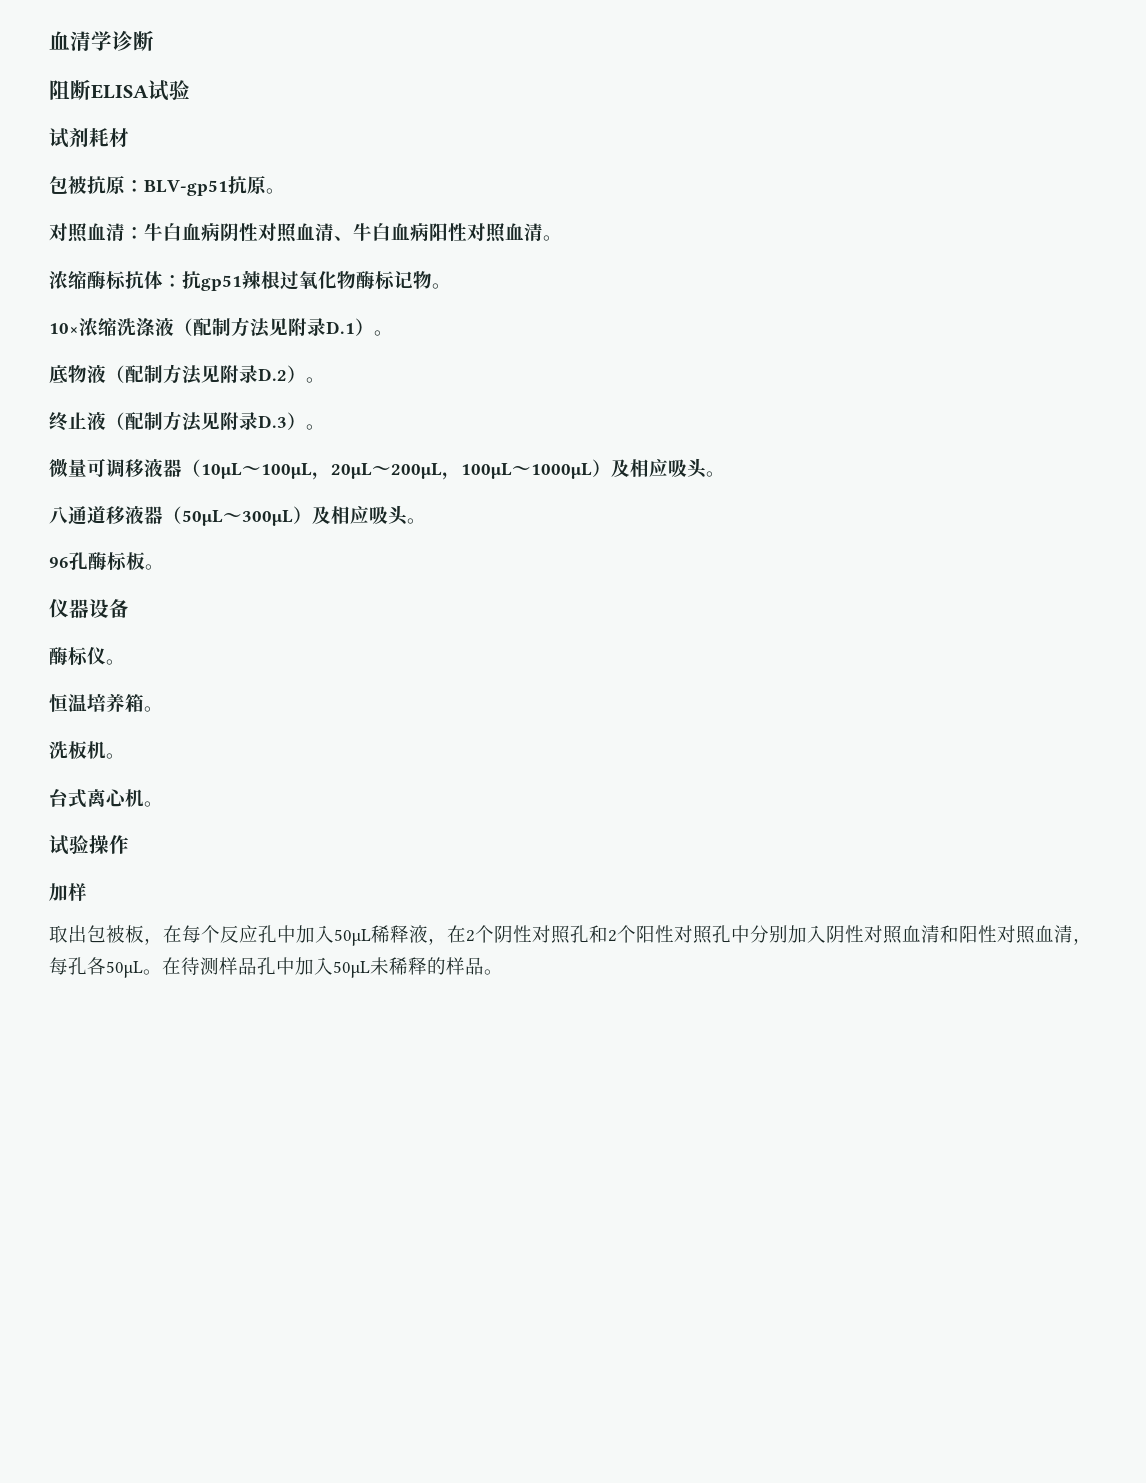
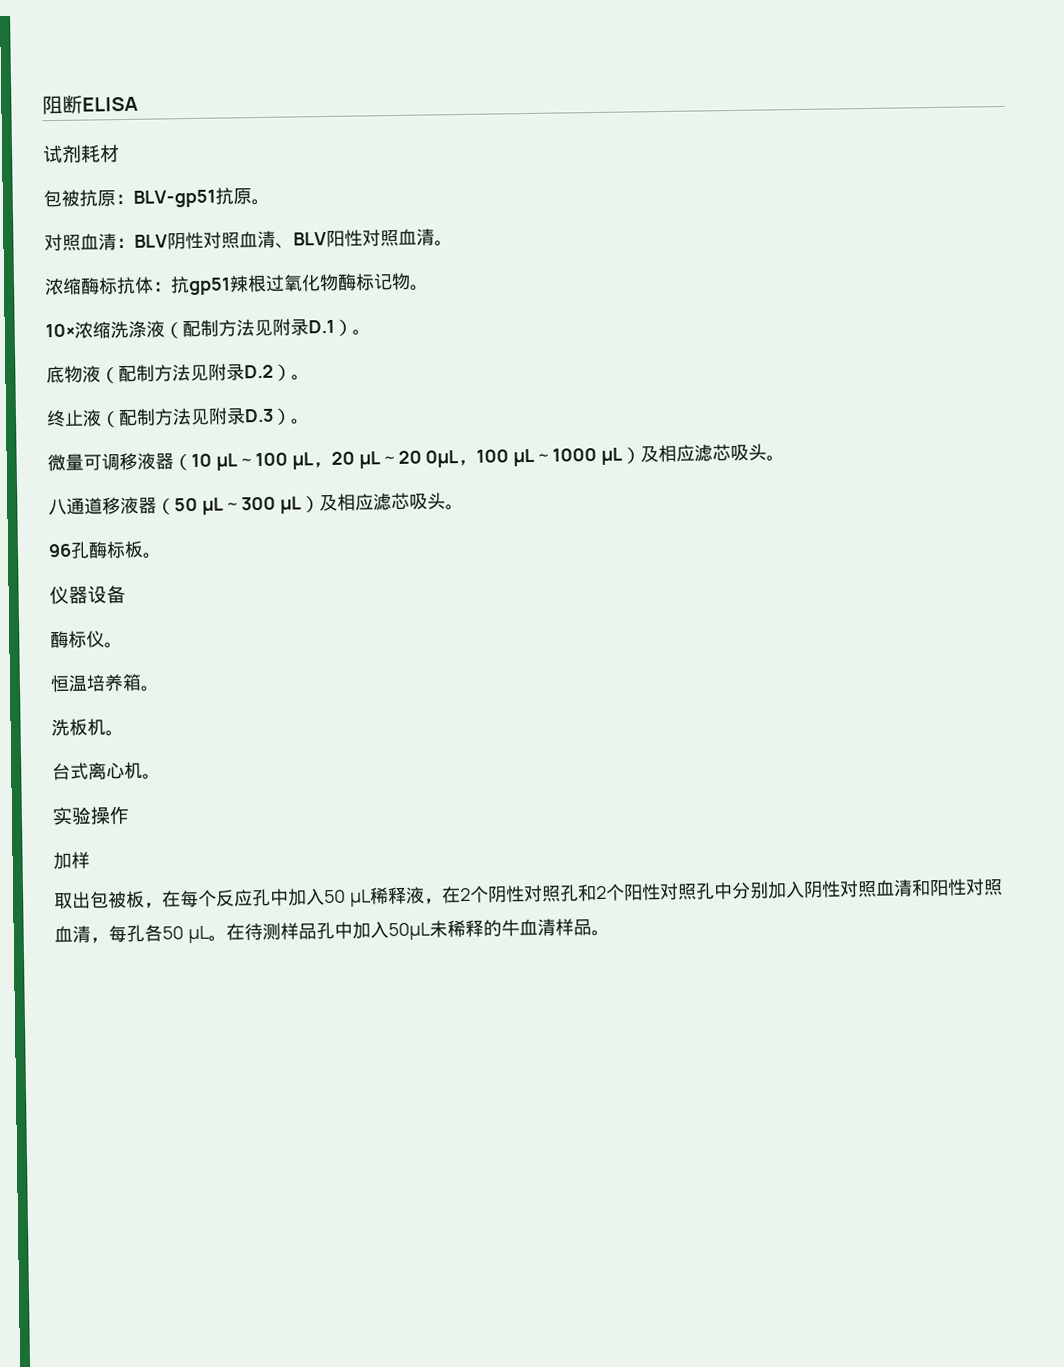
- 血清学诊断
- 阻断ELISA试验
+ 阻断ELISA
- 对照血清：牛白血病阴性对照血清、牛白血病阳性对照血清。
+ 对照血清：BLV阴性对照血清、BLV阳性对照血清。
- 微量可调移液器（10μL～100μL，20μL～200μL，100μL～1000μL）及相应吸头。
+ 微量可调移液器（10 μL～100 μL，20 μL～20 0μL，100 μL～1000 μL）及相应滤芯吸头。
- 八通道移液器（50μL～300μL）及相应吸头。
+ 八通道移液器（50 μL～300 μL）及相应滤芯吸头。
- 试验操作
+ 实验操作
- 取出包被板，在每个反应孔中加入50μL稀释液，在2个阴性对照孔和2个阳性对照孔中分别加入阴性对照血清和阳性对照血清，每孔各50μL。
+ 取出包被板，在每个反应孔中加入50 μL稀释液，在2个阴性对照孔和2个阳性对照孔中分别加入阴性对照血清和阳性对照血清，每孔各50 μL。
- 在待测样品孔中加入50μL未稀释的样品。
+ 在待测样品孔中加入50μL未稀释的牛血清样品。

